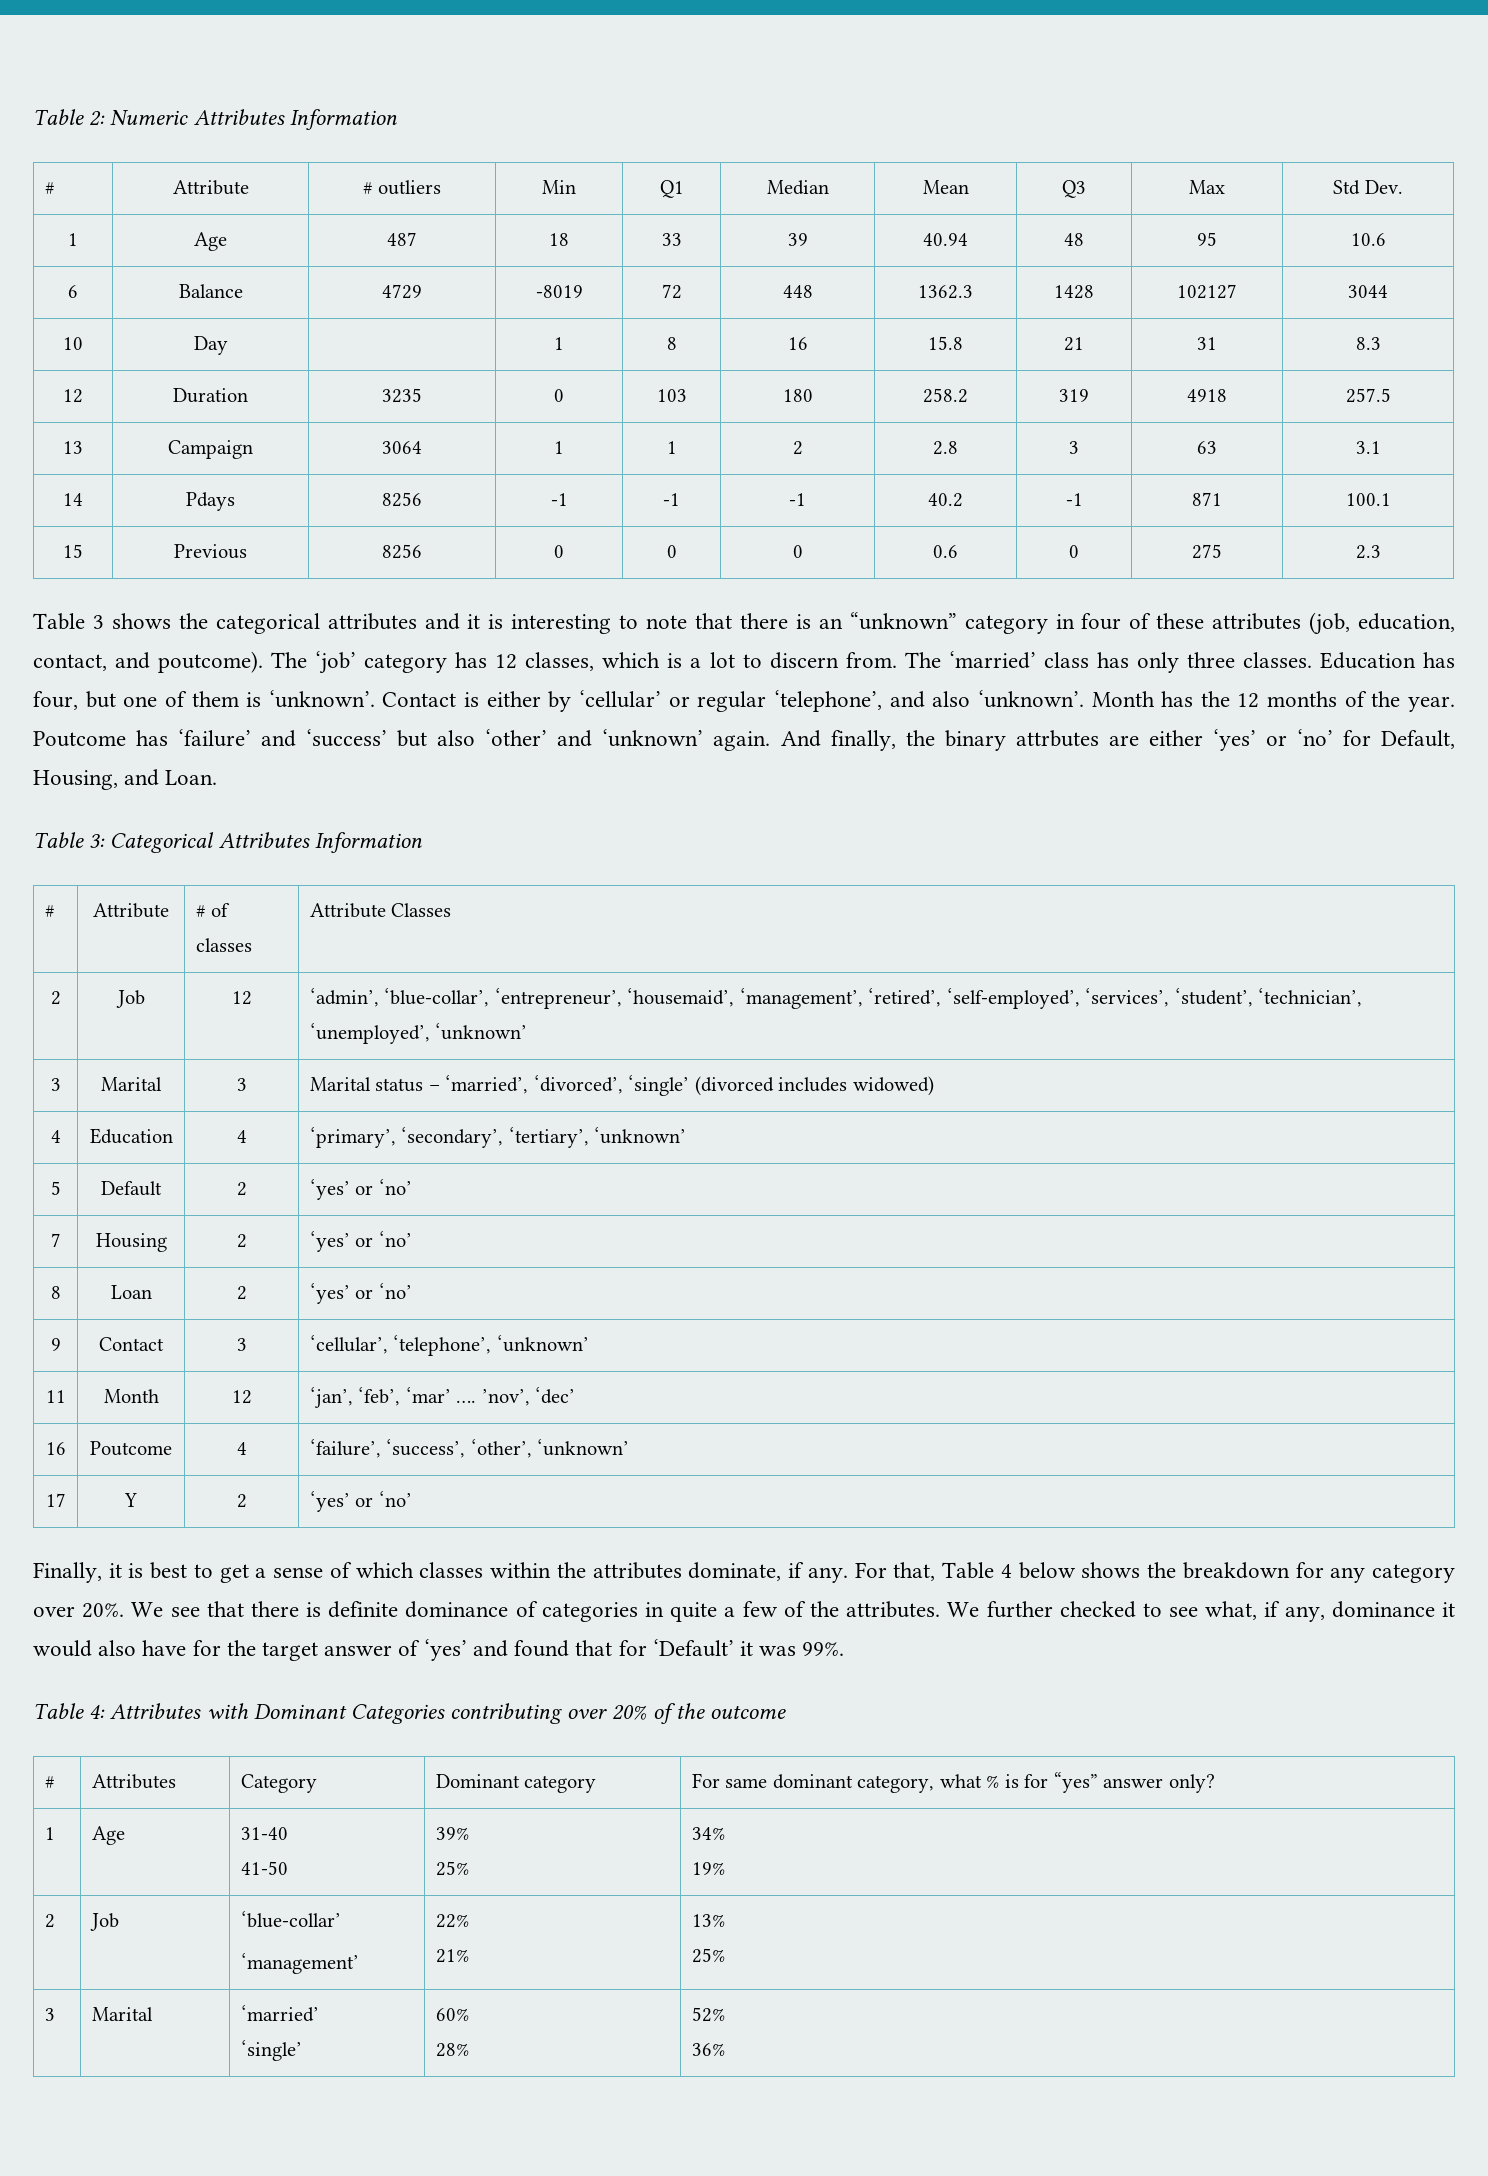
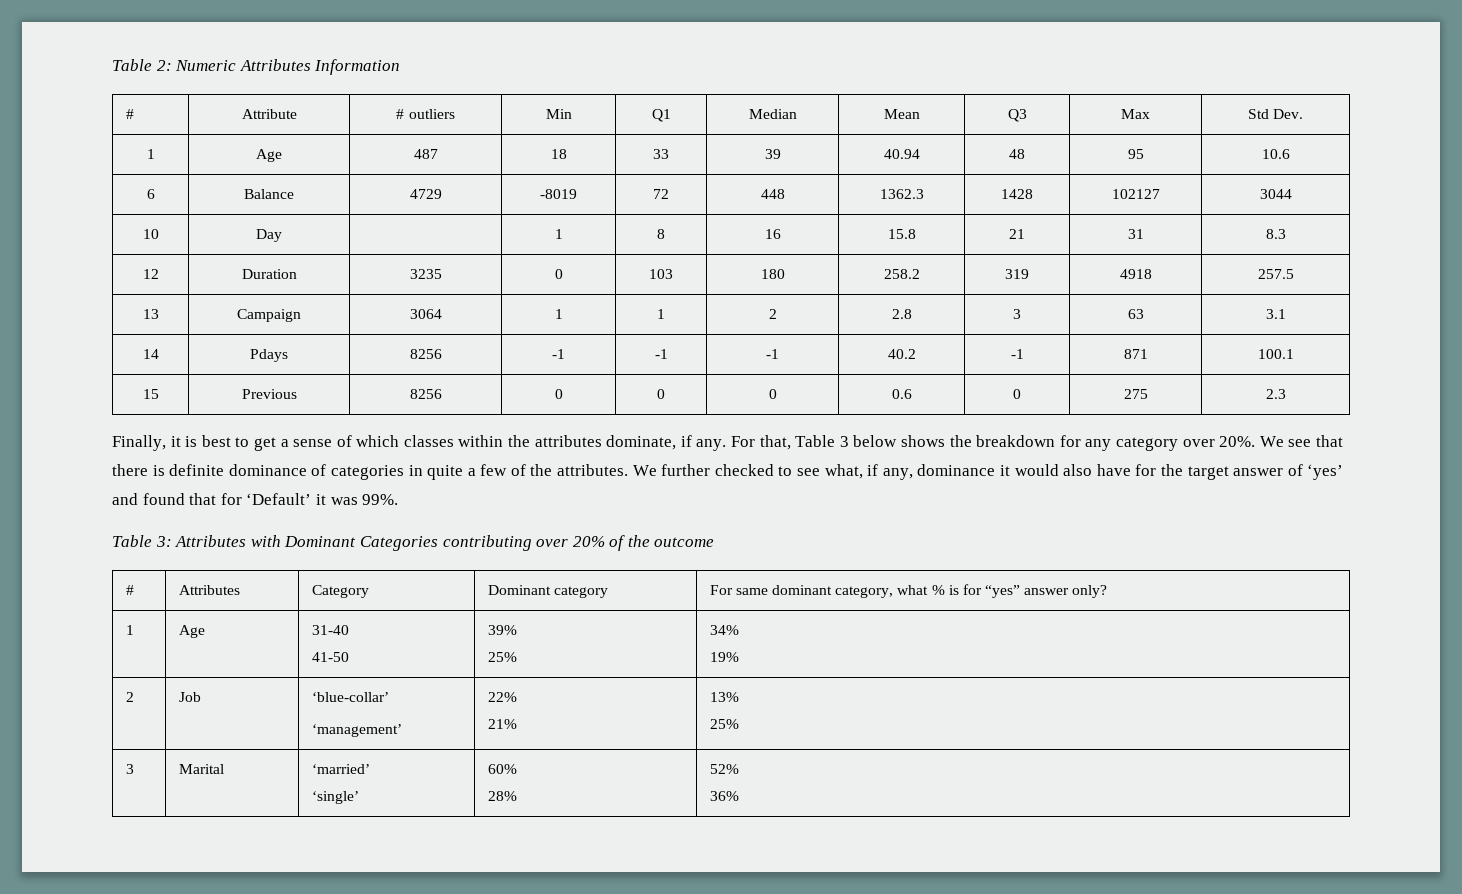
- Table 3 shows the categorical attributes and it is interesting to note that there is an “unknown” category in four of these attributes (job, education, contact, and poutcome). The ‘job’ category has 12 classes, which is a lot to discern from. The ‘married’ class has only three classes. Education has four, but one of them is ‘unknown’. Contact is either by ‘cellular’ or regular ‘telephone’, and also ‘unknown’. Month has the 12 months of the year. Poutcome has ‘failure’ and ‘success’ but also ‘other’ and ‘unknown’ again. And finally, the binary attrbutes are either ‘yes’ or ‘no’ for Default, Housing, and Loan.
- Table 3: Categorical Attributes Information
- # | Attribute | # of classes | Attribute Classes
- 2 | Job | 12 | ‘admin’, ‘blue-collar’, ‘entrepreneur’, ‘housemaid’, ‘management’, ‘retired’, ‘self-employed’, ‘services’, ‘student’, ‘technician’, ‘unemployed’, ‘unknown’
- 3 | Marital | 3 | Marital status – ‘married’, ‘divorced’, ‘single’ (divorced includes widowed)
- 4 | Education | 4 | ‘primary’, ‘secondary’, ‘tertiary’, ‘unknown’
- 5 | Default | 2 | ‘yes’ or ‘no’
- 7 | Housing | 2 | ‘yes’ or ‘no’
- 8 | Loan | 2 | ‘yes’ or ‘no’
- 9 | Contact | 3 | ‘cellular’, ‘telephone’, ‘unknown’
- 11 | Month | 12 | ‘jan’, ‘feb’, ‘mar’ …. ’nov’, ‘dec’
- 16 | Poutcome | 4 | ‘failure’, ‘success’, ‘other’, ‘unknown’
- 17 | Y | 2 | ‘yes’ or ‘no’
- For that, Table 4 below shows the breakdown for any category over 20%.
+ For that, Table 3 below shows the breakdown for any category over 20%.
- Table 4: Attributes with Dominant Categories contributing over 20% of the outcome
+ Table 3: Attributes with Dominant Categories contributing over 20% of the outcome

